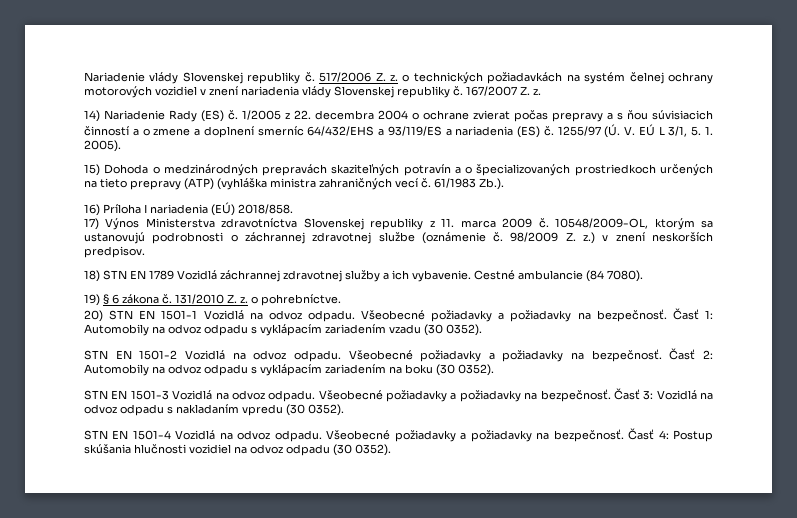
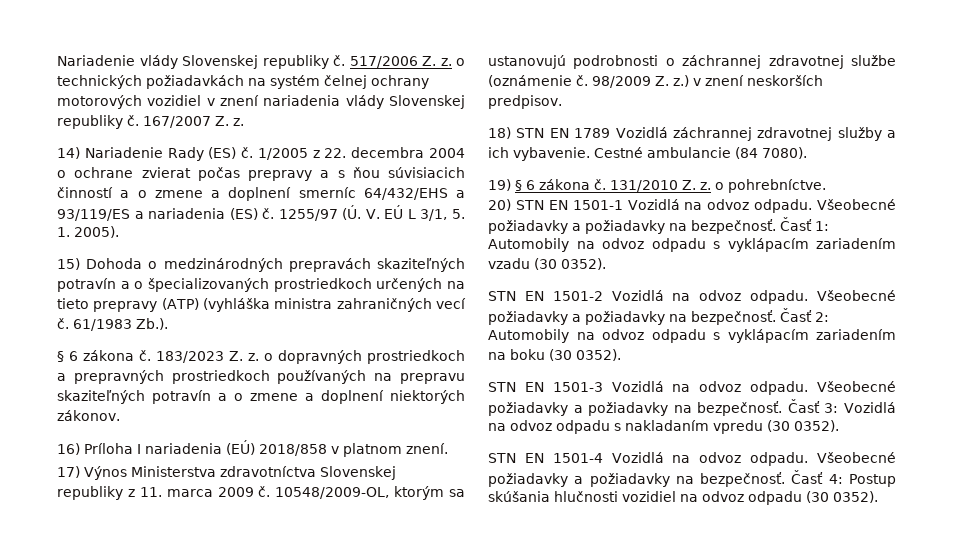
+ § 6 zákona č. 183/2023 Z. z. o dopravných prostriedkoch a prepravných prostriedkoch používaných na prepravu skaziteľných potravín a o zmene a doplnení niektorých zákonov.
- 16) Príloha I nariadenia (EÚ) 2018/858.
+ 16) Príloha I nariadenia (EÚ) 2018/858 v platnom znení.

